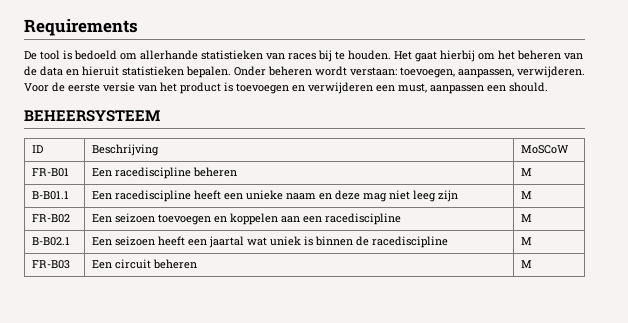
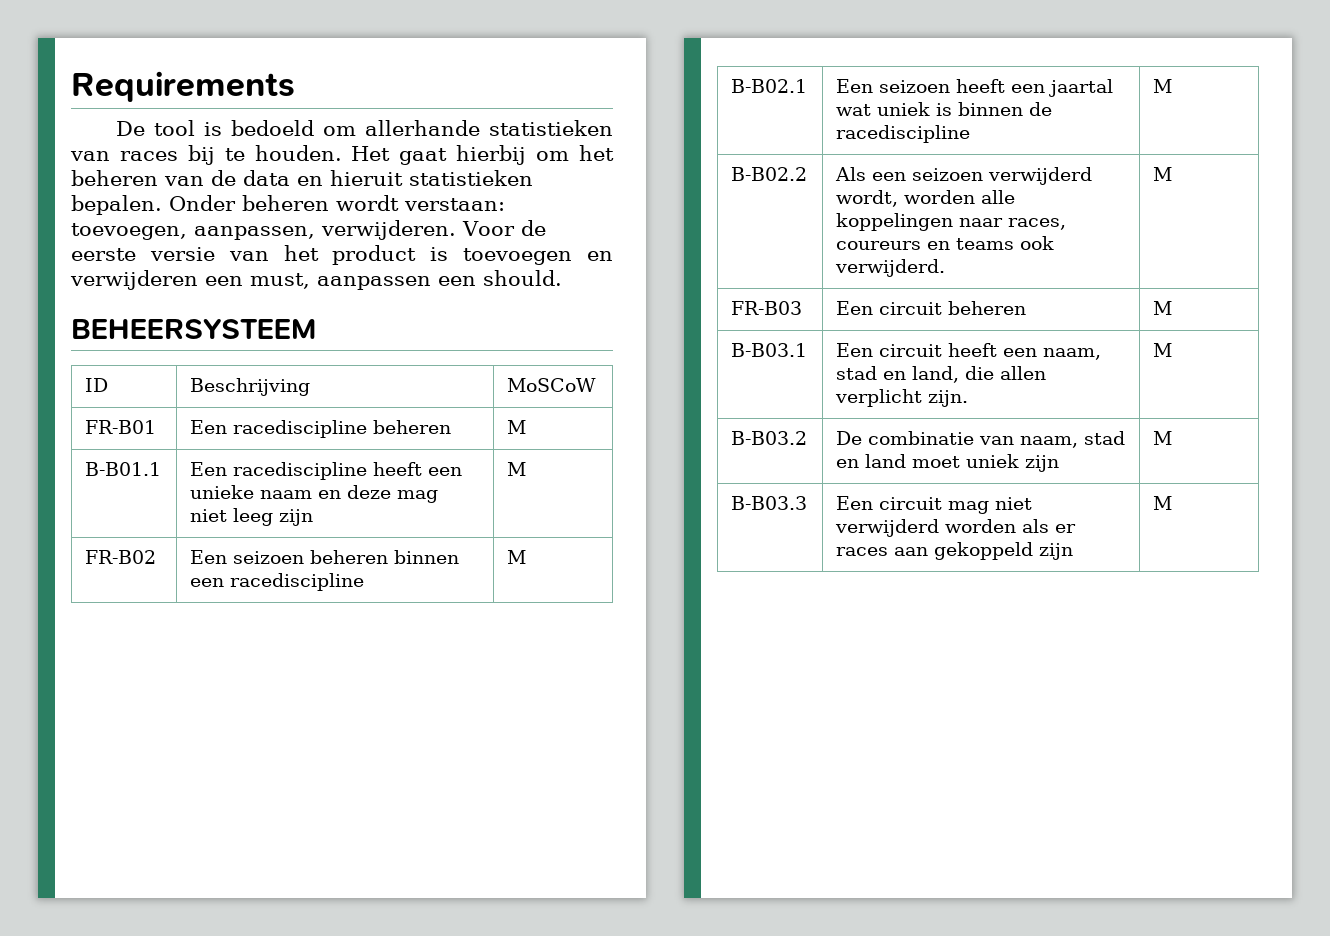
- FR-B02 | Een seizoen toevoegen en koppelen aan een racediscipline | M
+ FR-B02 | Een seizoen beheren binnen een racediscipline | M
+ B-B02.2 | Als een seizoen verwijderd wordt, worden alle koppelingen naar races, coureurs en teams ook verwijderd. | M
+ B-B03.1 | Een circuit heeft een naam, stad en land, die allen verplicht zijn. | M
+ B-B03.2 | De combinatie van naam, stad en land moet uniek zijn | M
+ B-B03.3 | Een circuit mag niet verwijderd worden als er races aan gekoppeld zijn | M

